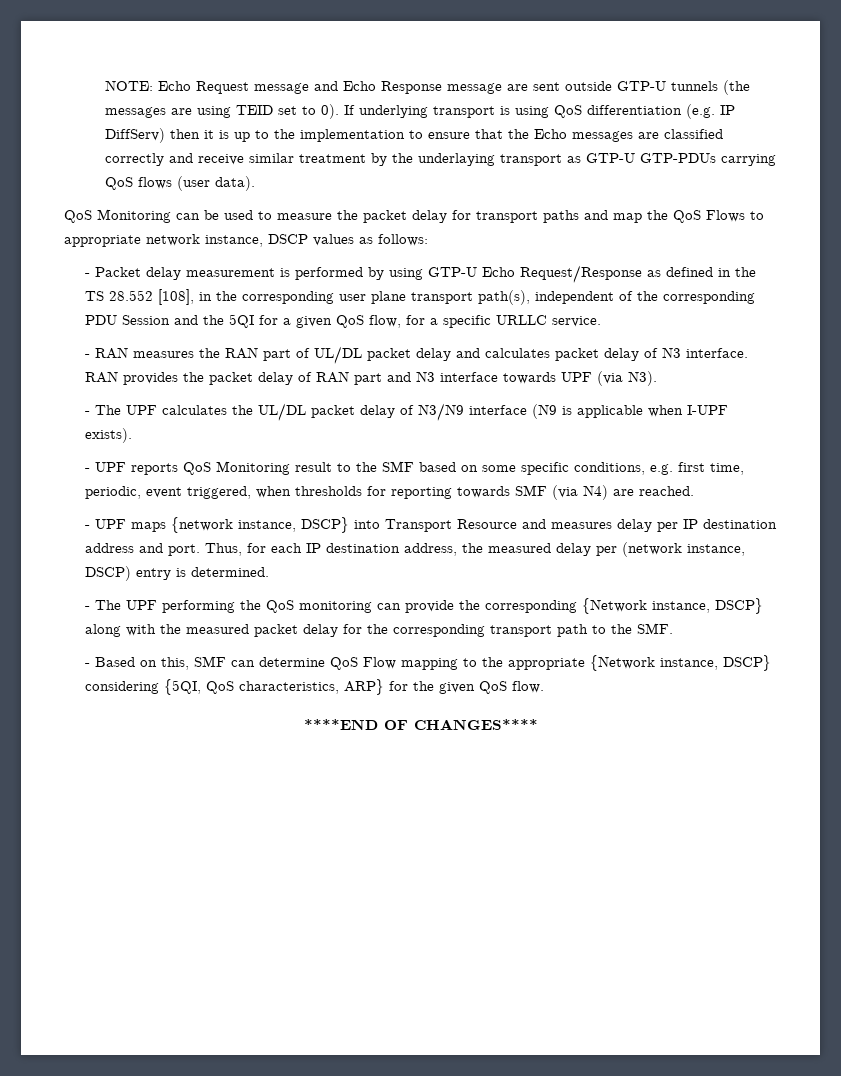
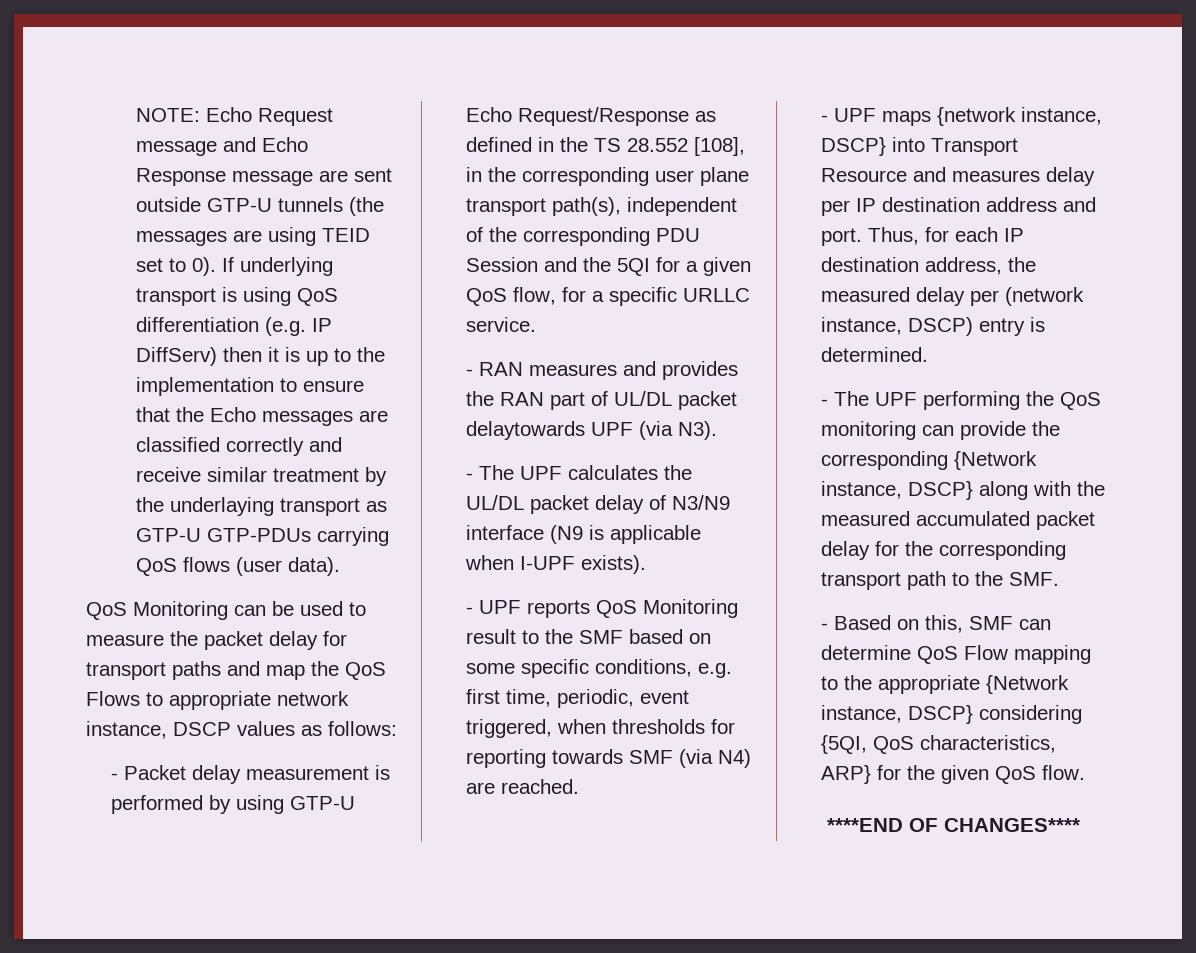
- - RAN measures the RAN part of UL/DL packet delay and calculates packet delay of N3 interface. RAN provides the packet delay of RAN part and N3 interface towards UPF (via N3).
+ - RAN measures and provides the RAN part of UL/DL packet delaytowards UPF (via N3).
- - The UPF performing the QoS monitoring can provide the corresponding {Network instance, DSCP} along with the measured packet delay for the corresponding transport path to the SMF.
+ - The UPF performing the QoS monitoring can provide the corresponding {Network instance, DSCP} along with the measured accumulated packet delay for the corresponding transport path to the SMF.

